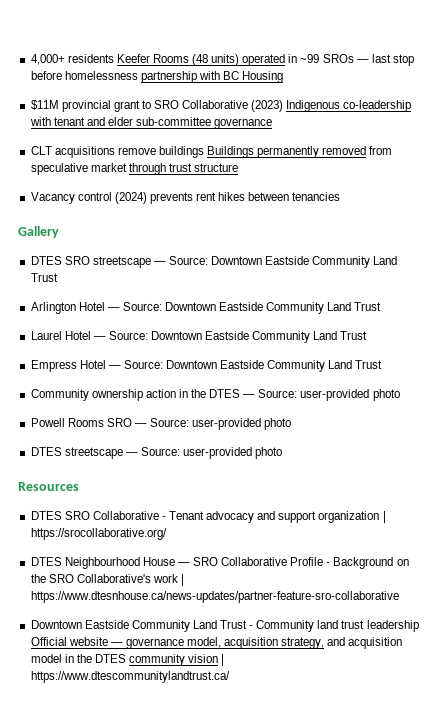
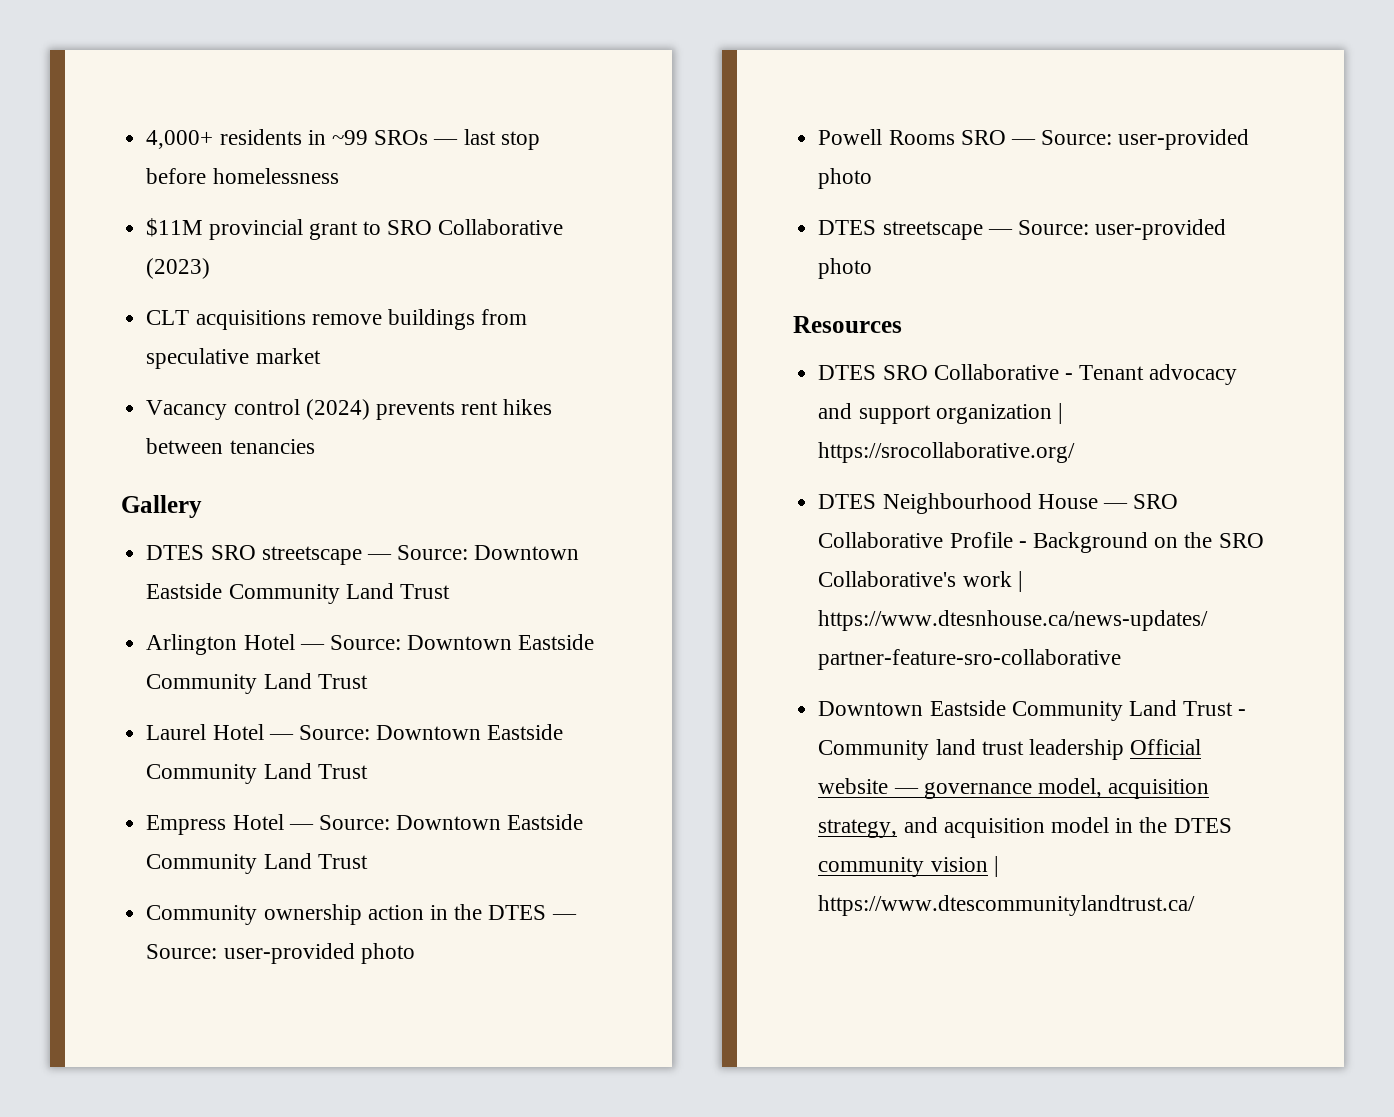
- 4,000+ residents Keefer Rooms (48 units) operated in ~99 SROs — last stop before homelessness partnership with BC Housing
+ 4,000+ residents in ~99 SROs — last stop before homelessness
- $11M provincial grant to SRO Collaborative (2023) Indigenous co-leadership with tenant and elder sub-committee governance
+ $11M provincial grant to SRO Collaborative (2023)
- CLT acquisitions remove buildings Buildings permanently removed from speculative market through trust structure
+ CLT acquisitions remove buildings from speculative market

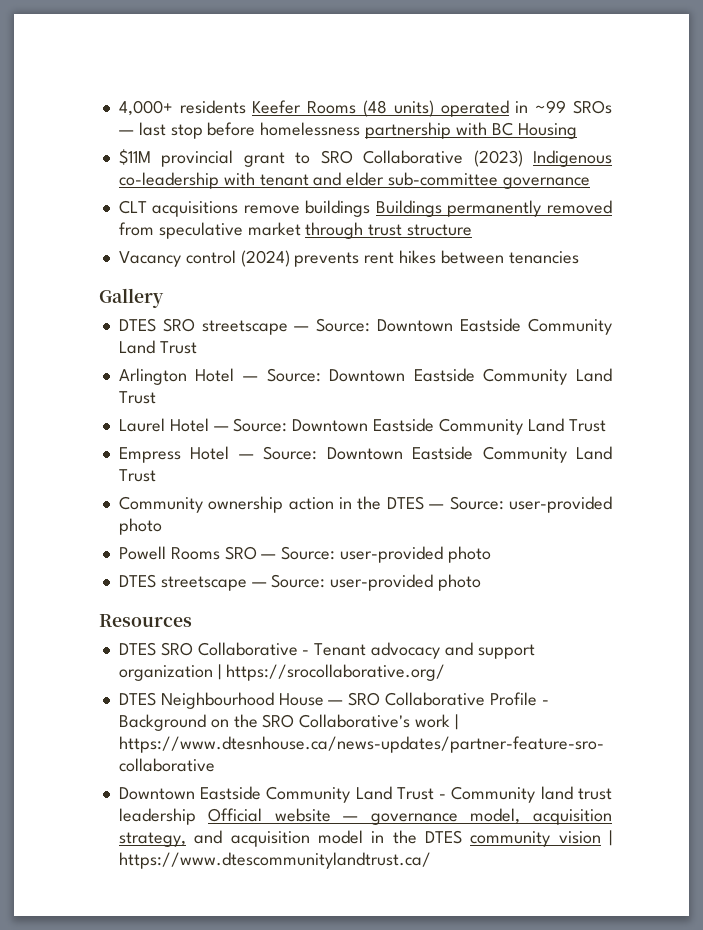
- 4,000+ residents in ~99 SROs — last stop before homelessness
+ 4,000+ residents Keefer Rooms (48 units) operated in ~99 SROs — last stop before homelessness partnership with BC Housing
- $11M provincial grant to SRO Collaborative (2023)
+ $11M provincial grant to SRO Collaborative (2023) Indigenous co-leadership with tenant and elder sub-committee governance
- CLT acquisitions remove buildings from speculative market
+ CLT acquisitions remove buildings Buildings permanently removed from speculative market through trust structure

